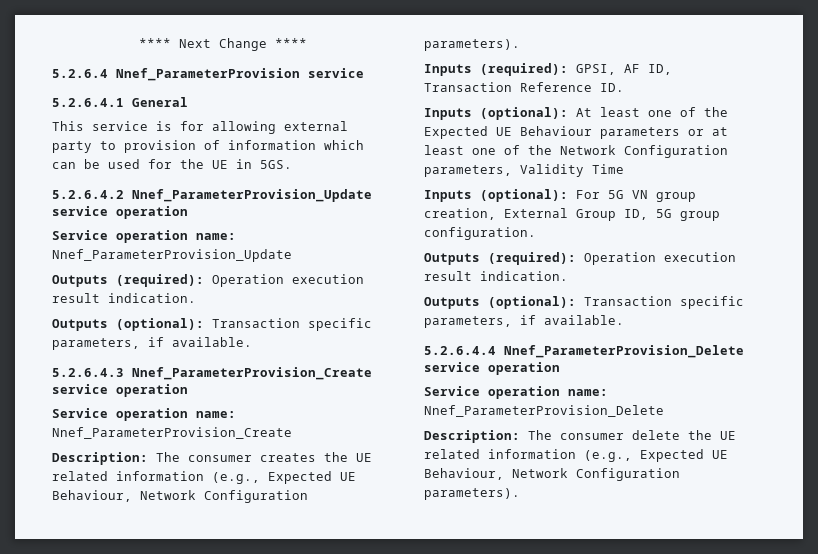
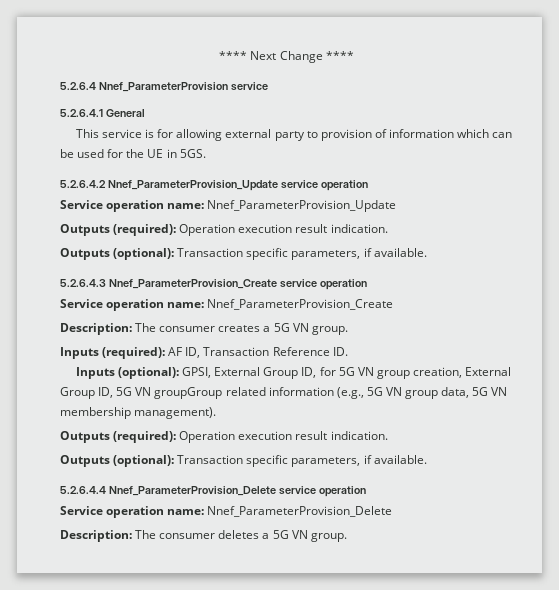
- Description: The consumer creates the UE related information (e.g., Expected UE Behaviour, Network Configuration parameters).
+ Description: The consumer creates a 5G VN group.
- Inputs (required): GPSI, AF ID, Transaction Reference ID.
+ Inputs (required): AF ID, Transaction Reference ID.
- Inputs (optional): At least one of the Expected UE Behaviour parameters or at least one of the Network Configuration parameters, Validity Time
- Inputs (optional): For 5G VN group creation, External Group ID, 5G group configuration.
+ Inputs (optional): GPSI, External Group ID, for 5G VN group creation, External Group ID, 5G VN groupGroup related information (e.g., 5G VN group data, 5G VN membership management).
- Description: The consumer delete the UE related information (e.g., Expected UE Behaviour, Network Configuration parameters).
+ Description: The consumer deletes a 5G VN group.

